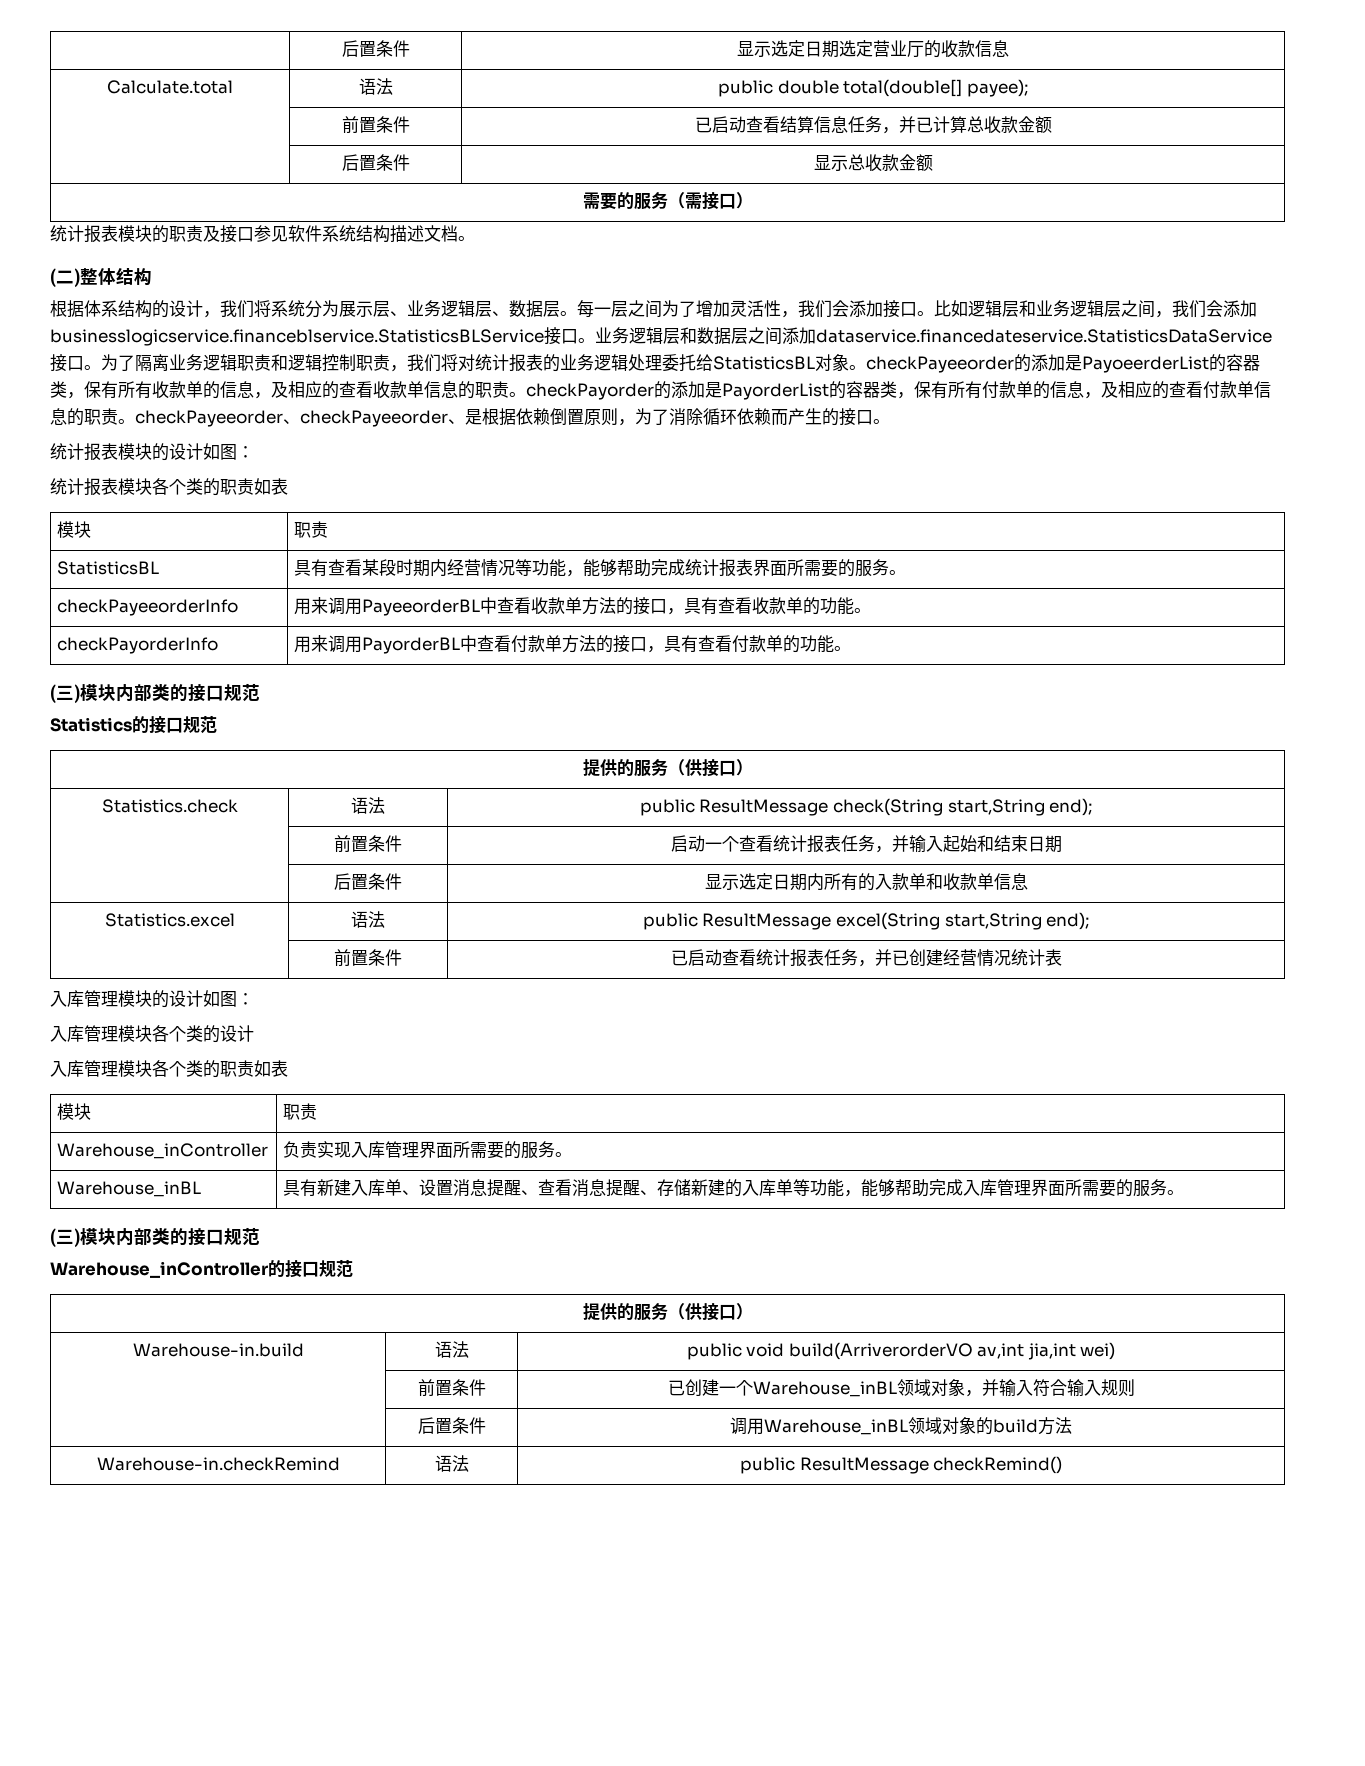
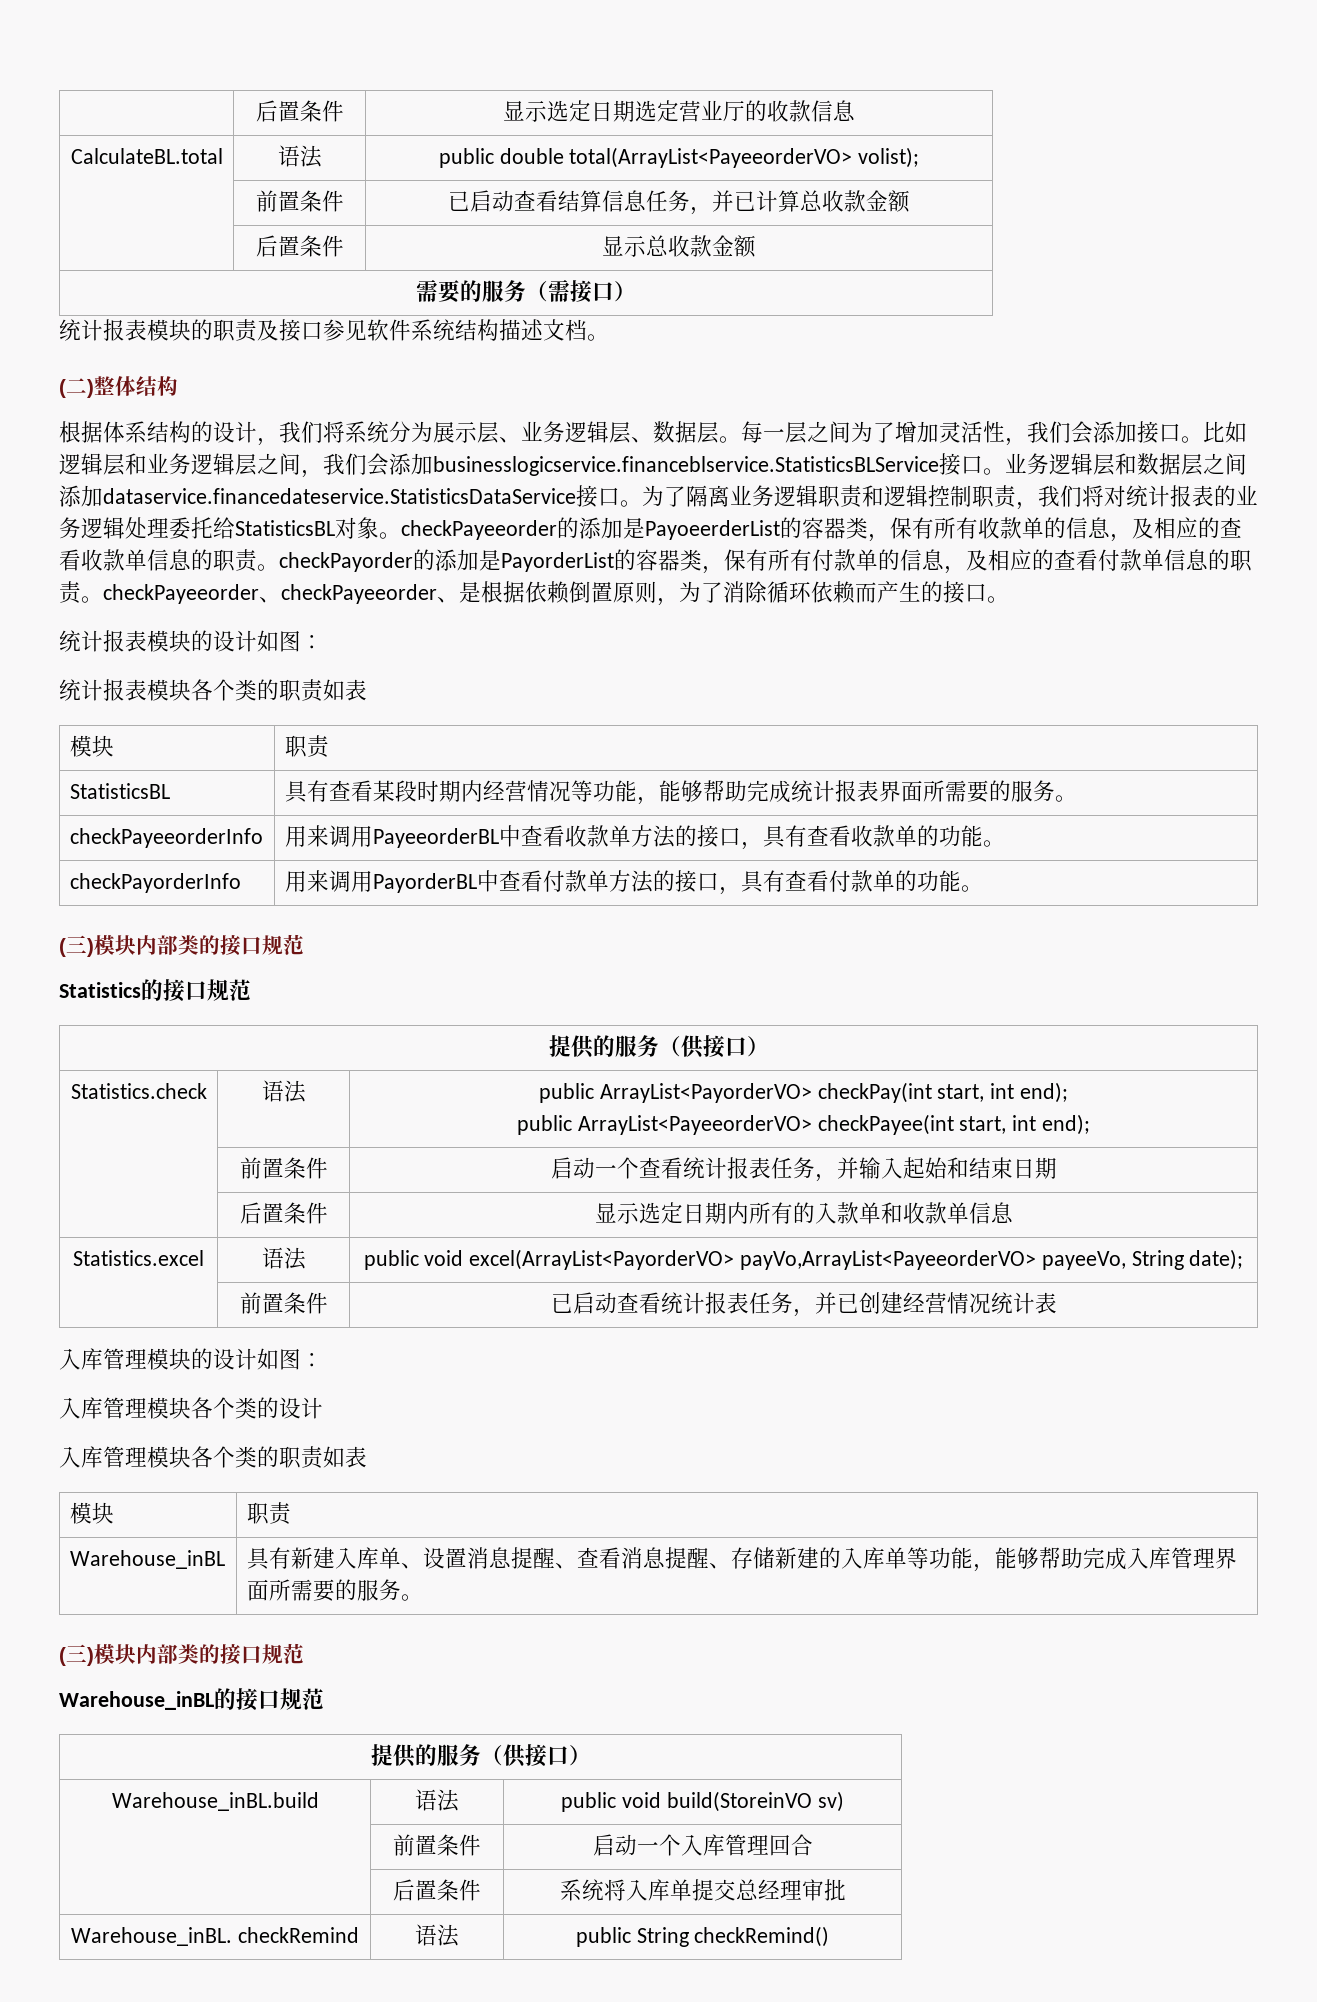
- Calculate.total | 语法 | public double total(double[] payee);
+ CalculateBL.total | 语法 | public double total(ArrayList<PayeeorderVO> volist);
- Statistics.check | 语法 | public ResultMessage check(String start,String end);
+ Statistics.check | 语法 | public ArrayList<PayorderVO> checkPay(int start, int end);
+ public ArrayList<PayeeorderVO> checkPayee(int start, int end);
- Statistics.excel | 语法 | public ResultMessage excel(String start,String end);
+ Statistics.excel | 语法 | public void excel(ArrayList<PayorderVO> payVo,ArrayList<PayeeorderVO> payeeVo, String date);
- Warehouse_inController | 负责实现入库管理界面所需要的服务。
- Warehouse_inController的接口规范
+ Warehouse_inBL的接口规范
  提供的服务（供接口）
- Warehouse-in.build | 语法 | public void build(ArriverorderVO av,int jia,int wei)
- | 前置条件 | 已创建一个Warehouse_inBL领域对象，并输入符合输入规则
- | 后置条件 | 调用Warehouse_inBL领域对象的build方法
- Warehouse-in.checkRemind | 语法 | public ResultMessage checkRemind()
+ Warehouse_inBL.build | 语法 | public void build(StoreinVO sv)
+ | 前置条件 | 启动一个入库管理回合
+ | 后置条件 | 系统将入库单提交总经理审批
+ Warehouse_inBL. checkRemind | 语法 | public String checkRemind()

